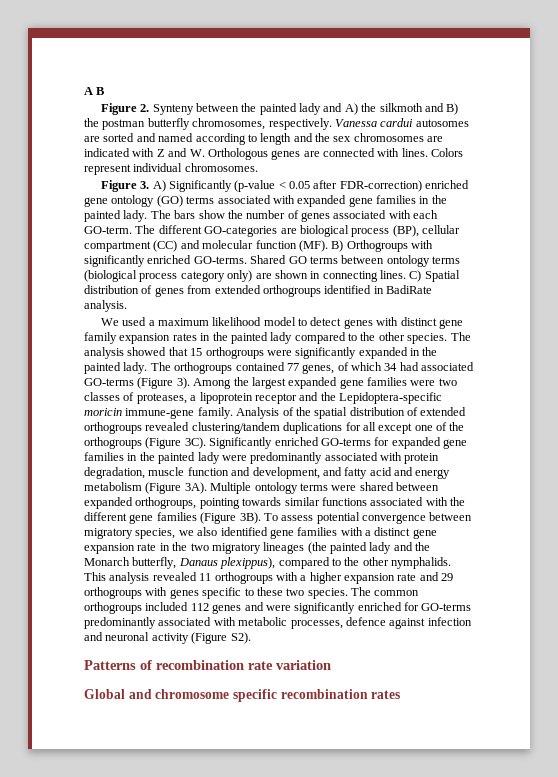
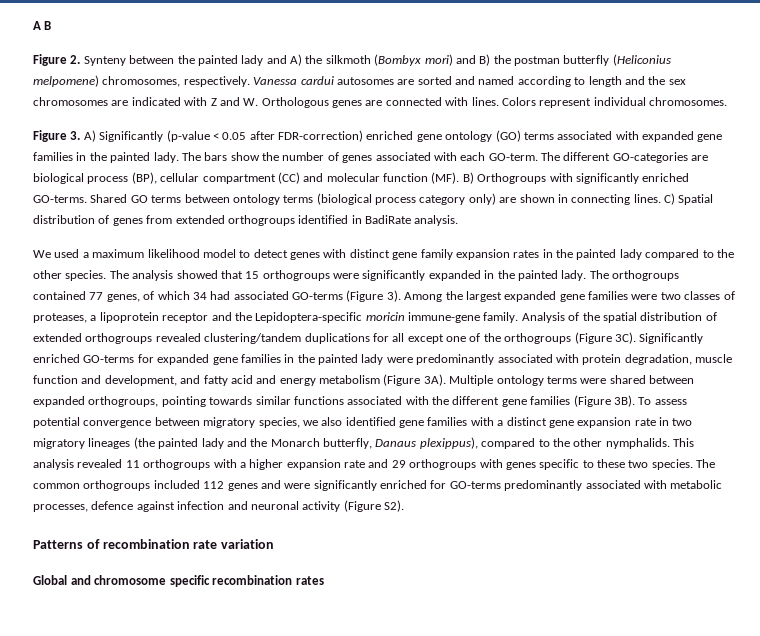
- Figure 2. Synteny between the painted lady and A) the silkmoth and B) the postman butterfly chromosomes, respectively.
+ Figure 2. Synteny between the painted lady and A) the silkmoth (Bombyx mori) and B) the postman butterfly (Heliconius melpomene) chromosomes, respectively.
- To assess potential convergence between migratory species, we also identified gene families with a distinct gene expansion rate in the two migratory lineages (the painted lady and the Monarch butterfly, Danaus plexippus), compared to the other nymphalids.
+ To assess potential convergence between migratory species, we also identified gene families with a distinct gene expansion rate in two migratory lineages (the painted lady and the Monarch butterfly, Danaus plexippus), compared to the other nymphalids.

